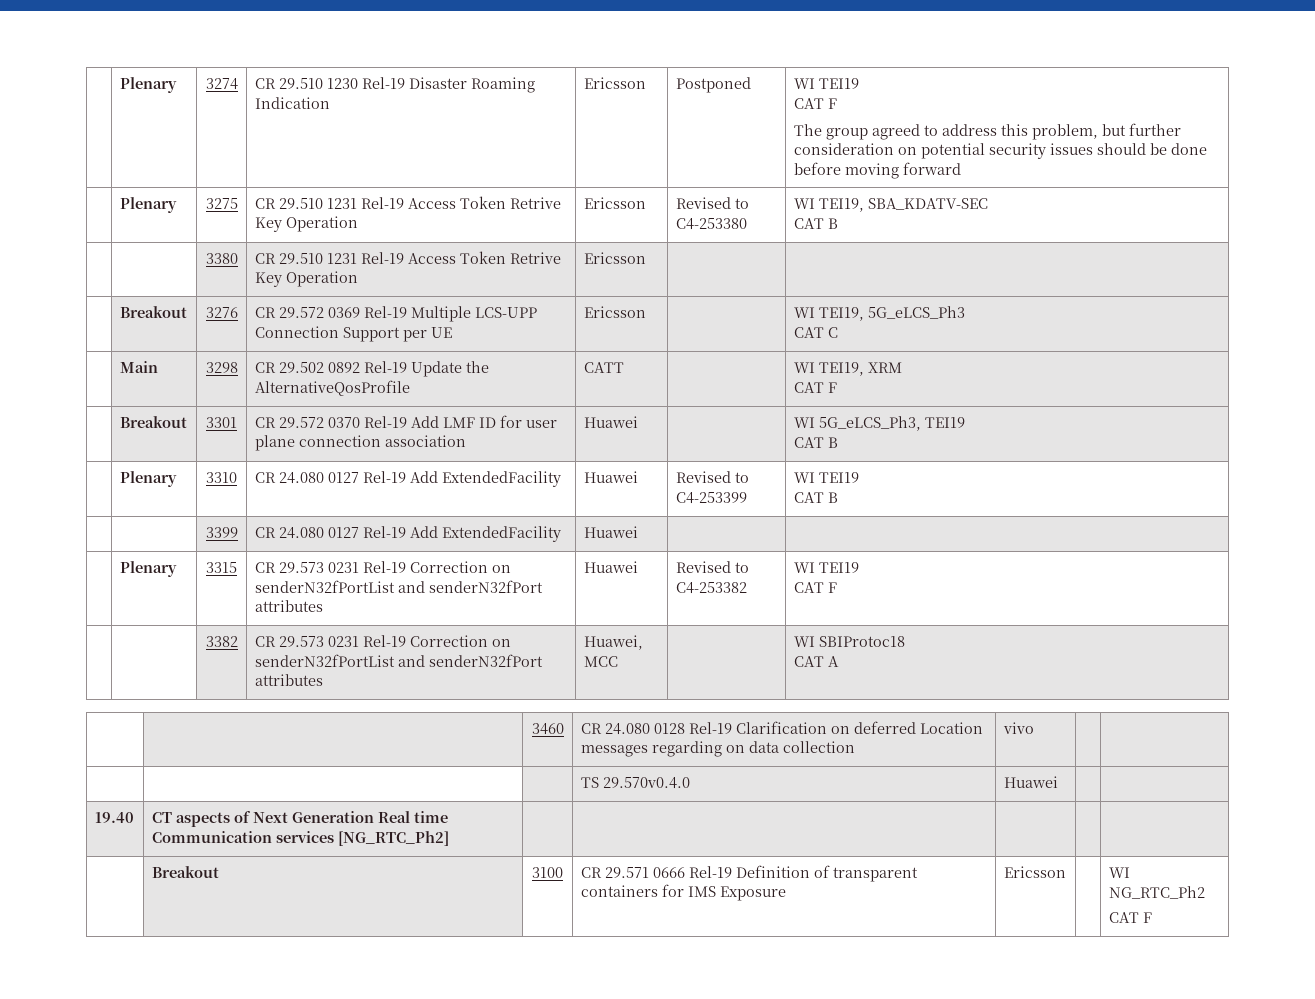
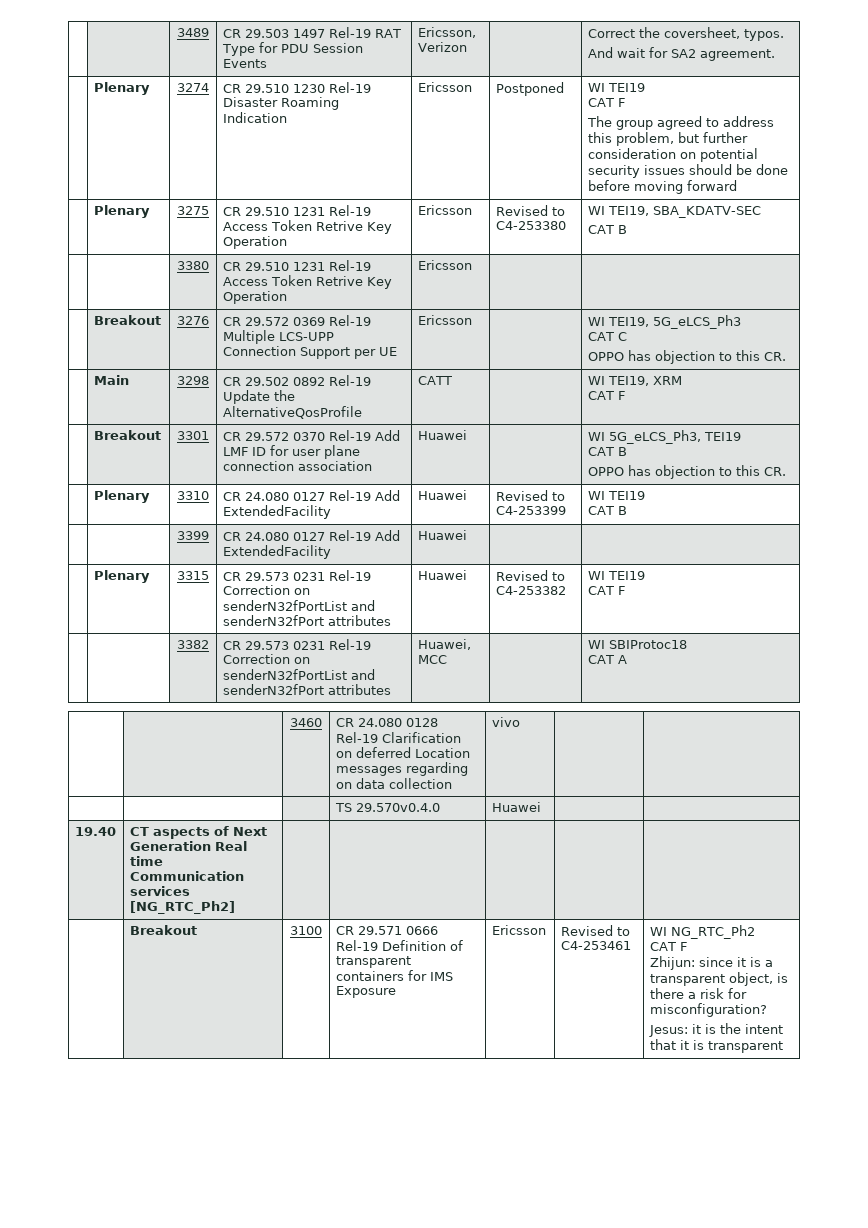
+ | | 3489 | CR 29.503 1497 Rel-19 RAT Type for PDU Session Events | Ericsson, Verizon | | Correct the coversheet, typos.
+ And wait for SA2 agreement.
  | Breakout | 3276 | CR 29.572 0369 Rel-19 Multiple LCS-UPP Connection Support per UE | Ericsson | | WI TEI19, 5G_eLCS_Ph3
  CAT C
+ OPPO has objection to this CR.
  | Breakout | 3301 | CR 29.572 0370 Rel-19 Add LMF ID for user plane connection association | Huawei | | WI 5G_eLCS_Ph3, TEI19
  CAT B
+ OPPO has objection to this CR.
+ Revised to C4-253461
+ Zhijun: since it is a transparent object, is there a risk for misconfiguration?
+ Jesus: it is the intent that it is transparent

